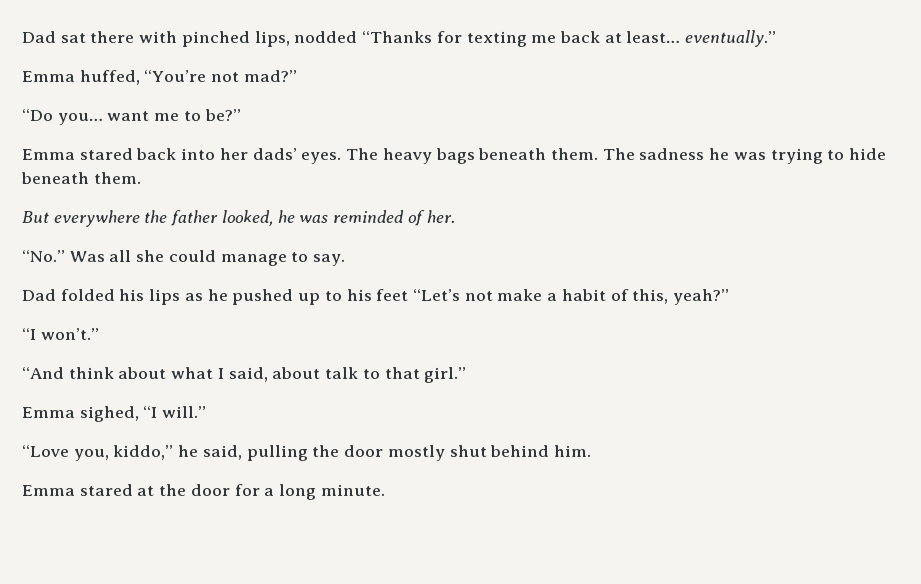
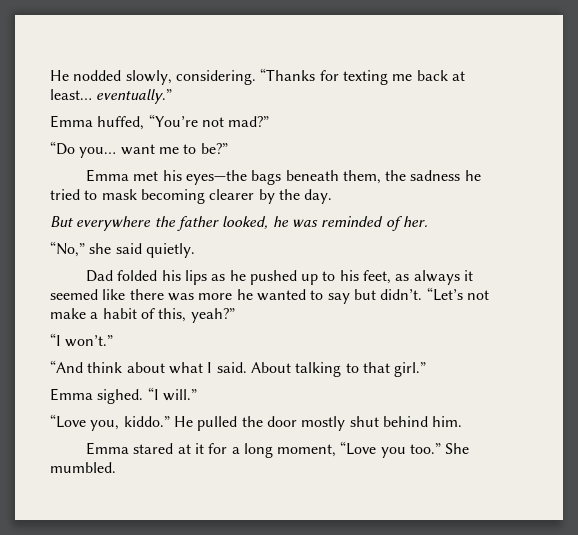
- Dad sat there with pinched lips, nodded “Thanks for texting me back at least… eventually.”
+ He nodded slowly, considering. “Thanks for texting me back at least… eventually.”
- Emma stared back into her dads’ eyes. The heavy bags beneath them. The sadness he was trying to hide beneath them.
+ Emma met his eyes—the bags beneath them, the sadness he tried to mask becoming clearer by the day.
- “No.” Was all she could manage to say.
+ “No,” she said quietly.
- Dad folded his lips as he pushed up to his feet “Let’s not make a habit of this, yeah?”
+ Dad folded his lips as he pushed up to his feet, as always it seemed like there was more he wanted to say but didn’t. “Let’s not make a habit of this, yeah?”
- “And think about what I said, about talk to that girl.”
+ “And think about what I said. About talking to that girl.”
- Emma sighed, “I will.”
+ Emma sighed. “I will.”
- “Love you, kiddo,” he said, pulling the door mostly shut behind him.
+ “Love you, kiddo.” He pulled the door mostly shut behind him.
- Emma stared at the door for a long minute.
+ Emma stared at it for a long moment, “Love you too.” She mumbled.

